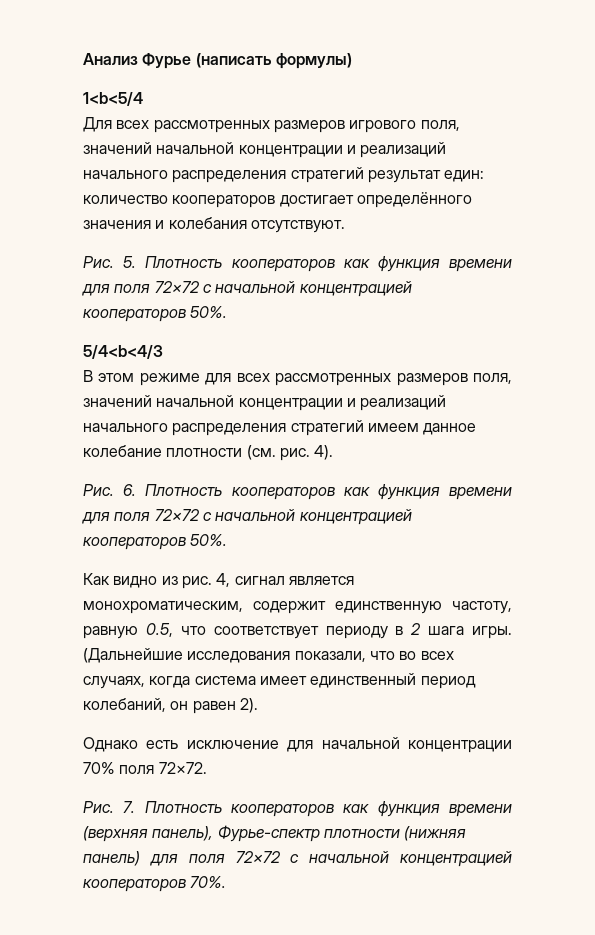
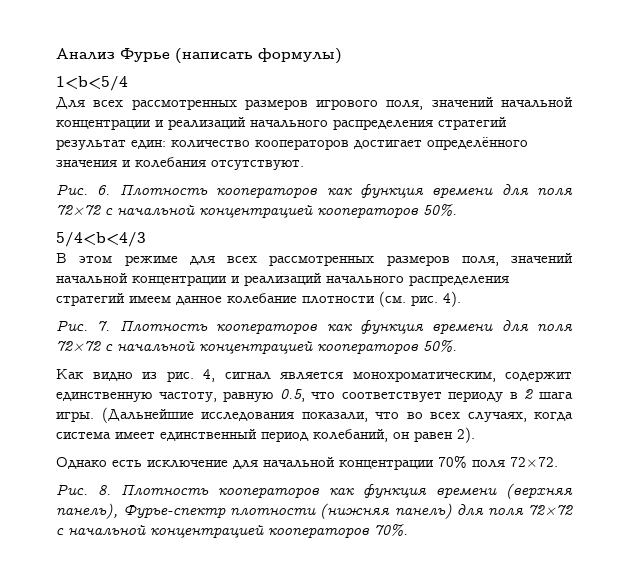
- Рис. 5. Плотность кооператоров как функция времени для поля 72×72 с начальной концентрацией кооператоров 50%.
+ Рис. 6. Плотность кооператоров как функция времени для поля 72×72 с начальной концентрацией кооператоров 50%.
- Рис. 6. Плотность кооператоров как функция времени для поля 72×72 с начальной концентрацией кооператоров 50%.
+ Рис. 7. Плотность кооператоров как функция времени для поля 72×72 с начальной концентрацией кооператоров 50%.
- Рис. 7. Плотность кооператоров как функция времени (верхняя панель), Фурье-спектр плотности (нижняя панель) для поля 72×72 с начальной концентрацией кооператоров 70%.
+ Рис. 8. Плотность кооператоров как функция времени (верхняя панель), Фурье-спектр плотности (нижняя панель) для поля 72×72 с начальной концентрацией кооператоров 70%.

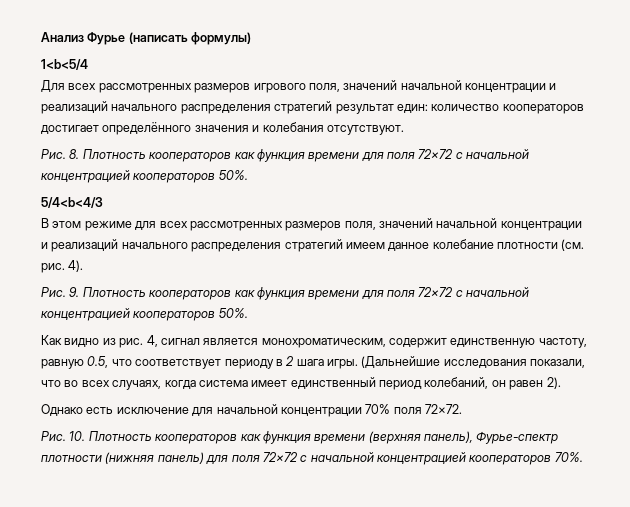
- Рис. 6. Плотность кооператоров как функция времени для поля 72×72 с начальной концентрацией кооператоров 50%.
+ Рис. 8. Плотность кооператоров как функция времени для поля 72×72 с начальной концентрацией кооператоров 50%.
- Рис. 7. Плотность кооператоров как функция времени для поля 72×72 с начальной концентрацией кооператоров 50%.
+ Рис. 9. Плотность кооператоров как функция времени для поля 72×72 с начальной концентрацией кооператоров 50%.
- Рис. 8. Плотность кооператоров как функция времени (верхняя панель), Фурье-спектр плотности (нижняя панель) для поля 72×72 с начальной концентрацией кооператоров 70%.
+ Рис. 10. Плотность кооператоров как функция времени (верхняя панель), Фурье-спектр плотности (нижняя панель) для поля 72×72 с начальной концентрацией кооператоров 70%.

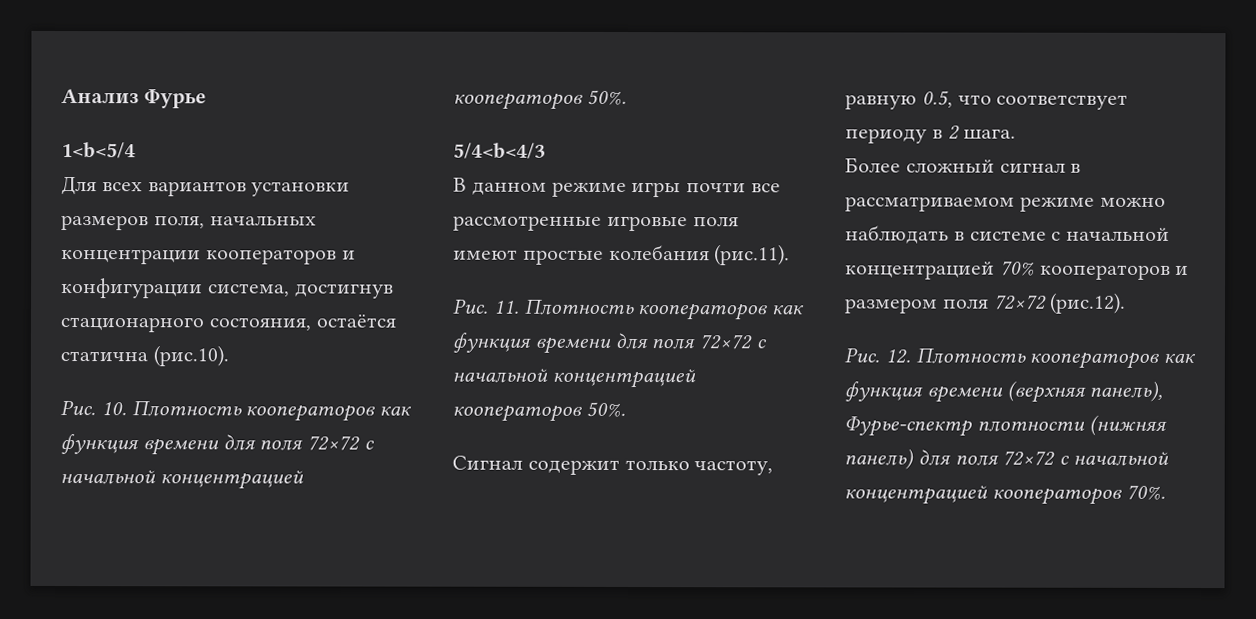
- Анализ Фурье (написать формулы)
+ Анализ Фурье
- Для всех рассмотренных размеров игрового поля, значений начальной концентрации и реализаций начального распределения стратегий результат един: количество кооператоров достигает определённого значения и колебания отсутствуют.
- Рис. 8. Плотность кооператоров как функция времени для поля 72×72 с начальной концентрацией кооператоров 50%.
+ Для всех вариантов установки размеров поля, начальных концентрации кооператоров и конфигурации система, достигнув стационарного состояния, остаётся статична (рис.10).
+ Рис. 10. Плотность кооператоров как функция времени для поля 72×72 с начальной концентрацией кооператоров 50%.
- В этом режиме для всех рассмотренных размеров поля, значений начальной концентрации и реализаций начального распределения стратегий имеем данное колебание плотности (см. рис. 4).
- Рис. 9. Плотность кооператоров как функция времени для поля 72×72 с начальной концентрацией кооператоров 50%.
+ В данном режиме игры почти все рассмотренные игровые поля имеют простые колебания (рис.11).
+ Рис. 11. Плотность кооператоров как функция времени для поля 72×72 с начальной концентрацией кооператоров 50%.
- Как видно из рис. 4, сигнал является монохроматическим, содержит единственную частоту, равную 0.5, что соответствует периоду в 2 шага игры. (Дальнейшие исследования показали, что во всех случаях, когда система имеет единственный период колебаний, он равен 2).
- Однако есть исключение для начальной концентрации 70% поля 72×72.
- Рис. 10. Плотность кооператоров как функция времени (верхняя панель), Фурье-спектр плотности (нижняя панель) для поля 72×72 с начальной концентрацией кооператоров 70%.
+ Сигнал содержит только частоту, равную 0.5, что соответствует периоду в 2 шага.
+ Более сложный сигнал в рассматриваемом режиме можно наблюдать в системе с начальной концентрацией 70% кооператоров и размером поля 72×72 (рис.12).
+ Рис. 12. Плотность кооператоров как функция времени (верхняя панель), Фурье-спектр плотности (нижняя панель) для поля 72×72 с начальной концентрацией кооператоров 70%.

